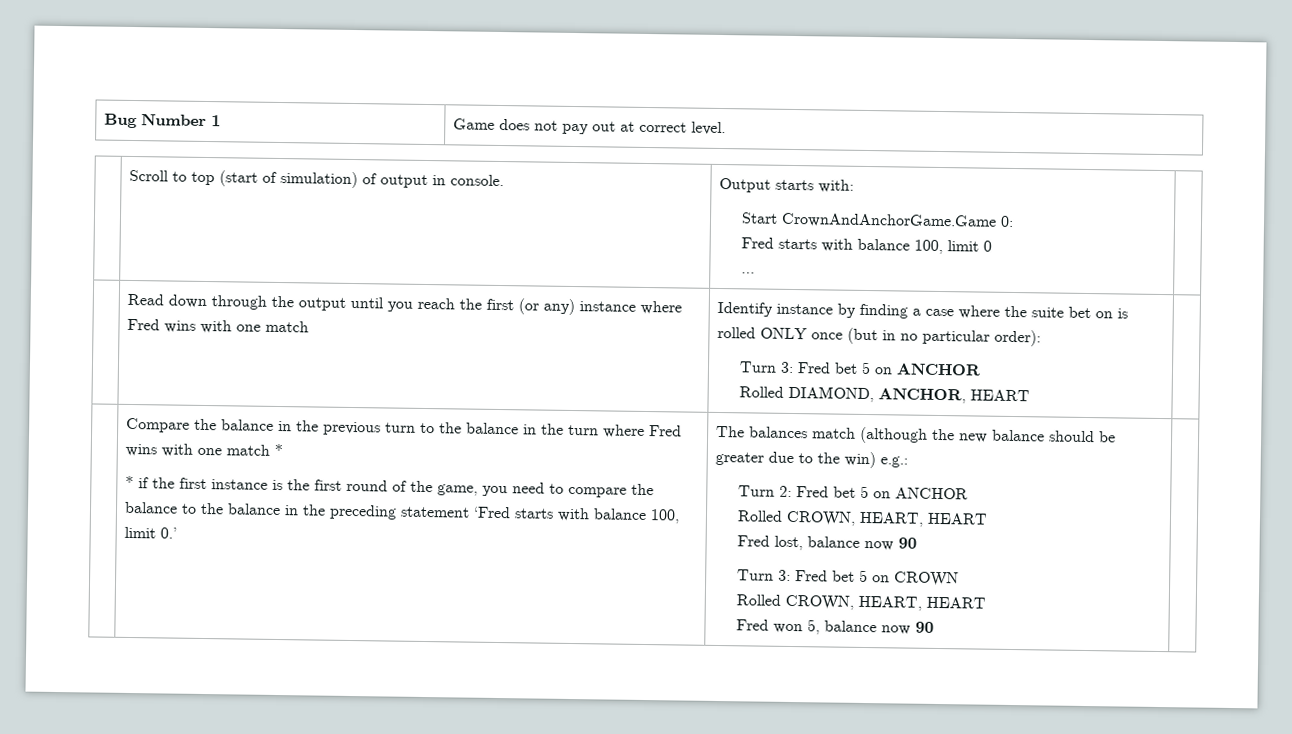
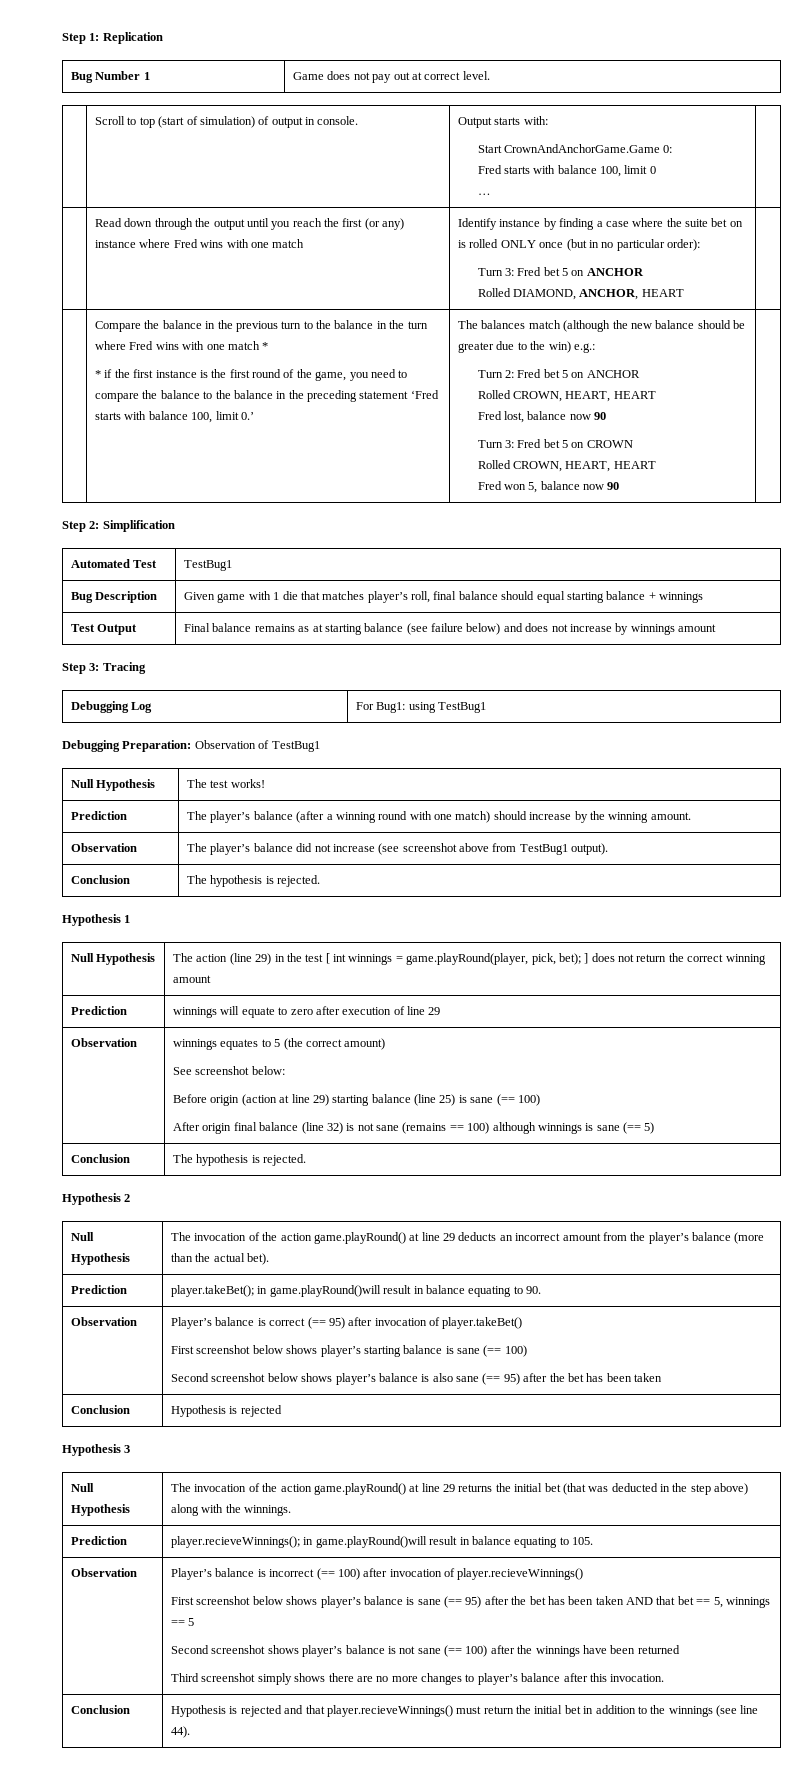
+ Step 1: Replication
+ Step 2: Simplification
+ Automated Test | TestBug1
+ Bug Description | Given game with 1 die that matches player’s roll, final balance should equal starting balance + winnings
+ Test Output | Final balance remains as at starting balance (see failure below) and does not increase by winnings amount
+ Step 3: Tracing
+ Debugging Log | For Bug1: using TestBug1
+ Debugging Preparation: Observation of TestBug1
+ Null Hypothesis | The test works!
+ Prediction | The player’s balance (after a winning round with one match) should increase by the winning amount.
+ Observation | The player’s balance did not increase (see screenshot above from TestBug1 output).
+ Conclusion | The hypothesis is rejected.
+ Hypothesis 1
+ Null Hypothesis | The action (line 29) in the test [ int winnings = game.playRound(player, pick, bet); ] does not return the correct winning amount
+ Prediction | winnings will equate to zero after execution of line 29
+ Observation | winnings equates to 5 (the correct amount)
+ See screenshot below:
+ Before origin (action at line 29) starting balance (line 25) is sane (== 100)
+ After origin final balance (line 32) is not sane (remains == 100) although winnings is sane (== 5)
+ Conclusion | The hypothesis is rejected.
+ Hypothesis 2
+ Null Hypothesis | The invocation of the action game.playRound() at line 29 deducts an incorrect amount from the player’s balance (more than the actual bet).
+ Prediction | player.takeBet(); in game.playRound()will result in balance equating to 90.
+ Observation | Player’s balance is correct (== 95) after invocation of player.takeBet()
+ First screenshot below shows player’s starting balance is sane (== 100)
+ Second screenshot below shows player’s balance is also sane (== 95) after the bet has been taken
+ Conclusion | Hypothesis is rejected
+ Hypothesis 3
+ Null Hypothesis | The invocation of the action game.playRound() at line 29 returns the initial bet (that was deducted in the step above) along with the winnings.
+ Prediction | player.recieveWinnings(); in game.playRound()will result in balance equating to 105.
+ Observation | Player’s balance is incorrect (== 100) after invocation of player.recieveWinnings()
+ First screenshot below shows player’s balance is sane (== 95) after the bet has been taken AND that bet == 5, winnings == 5
+ Second screenshot shows player’s balance is not sane (== 100) after the winnings have been returned
+ Third screenshot simply shows there are no more changes to player’s balance after this invocation.
+ Conclusion | Hypothesis is rejected and that player.recieveWinnings() must return the initial bet in addition to the winnings (see line 44).

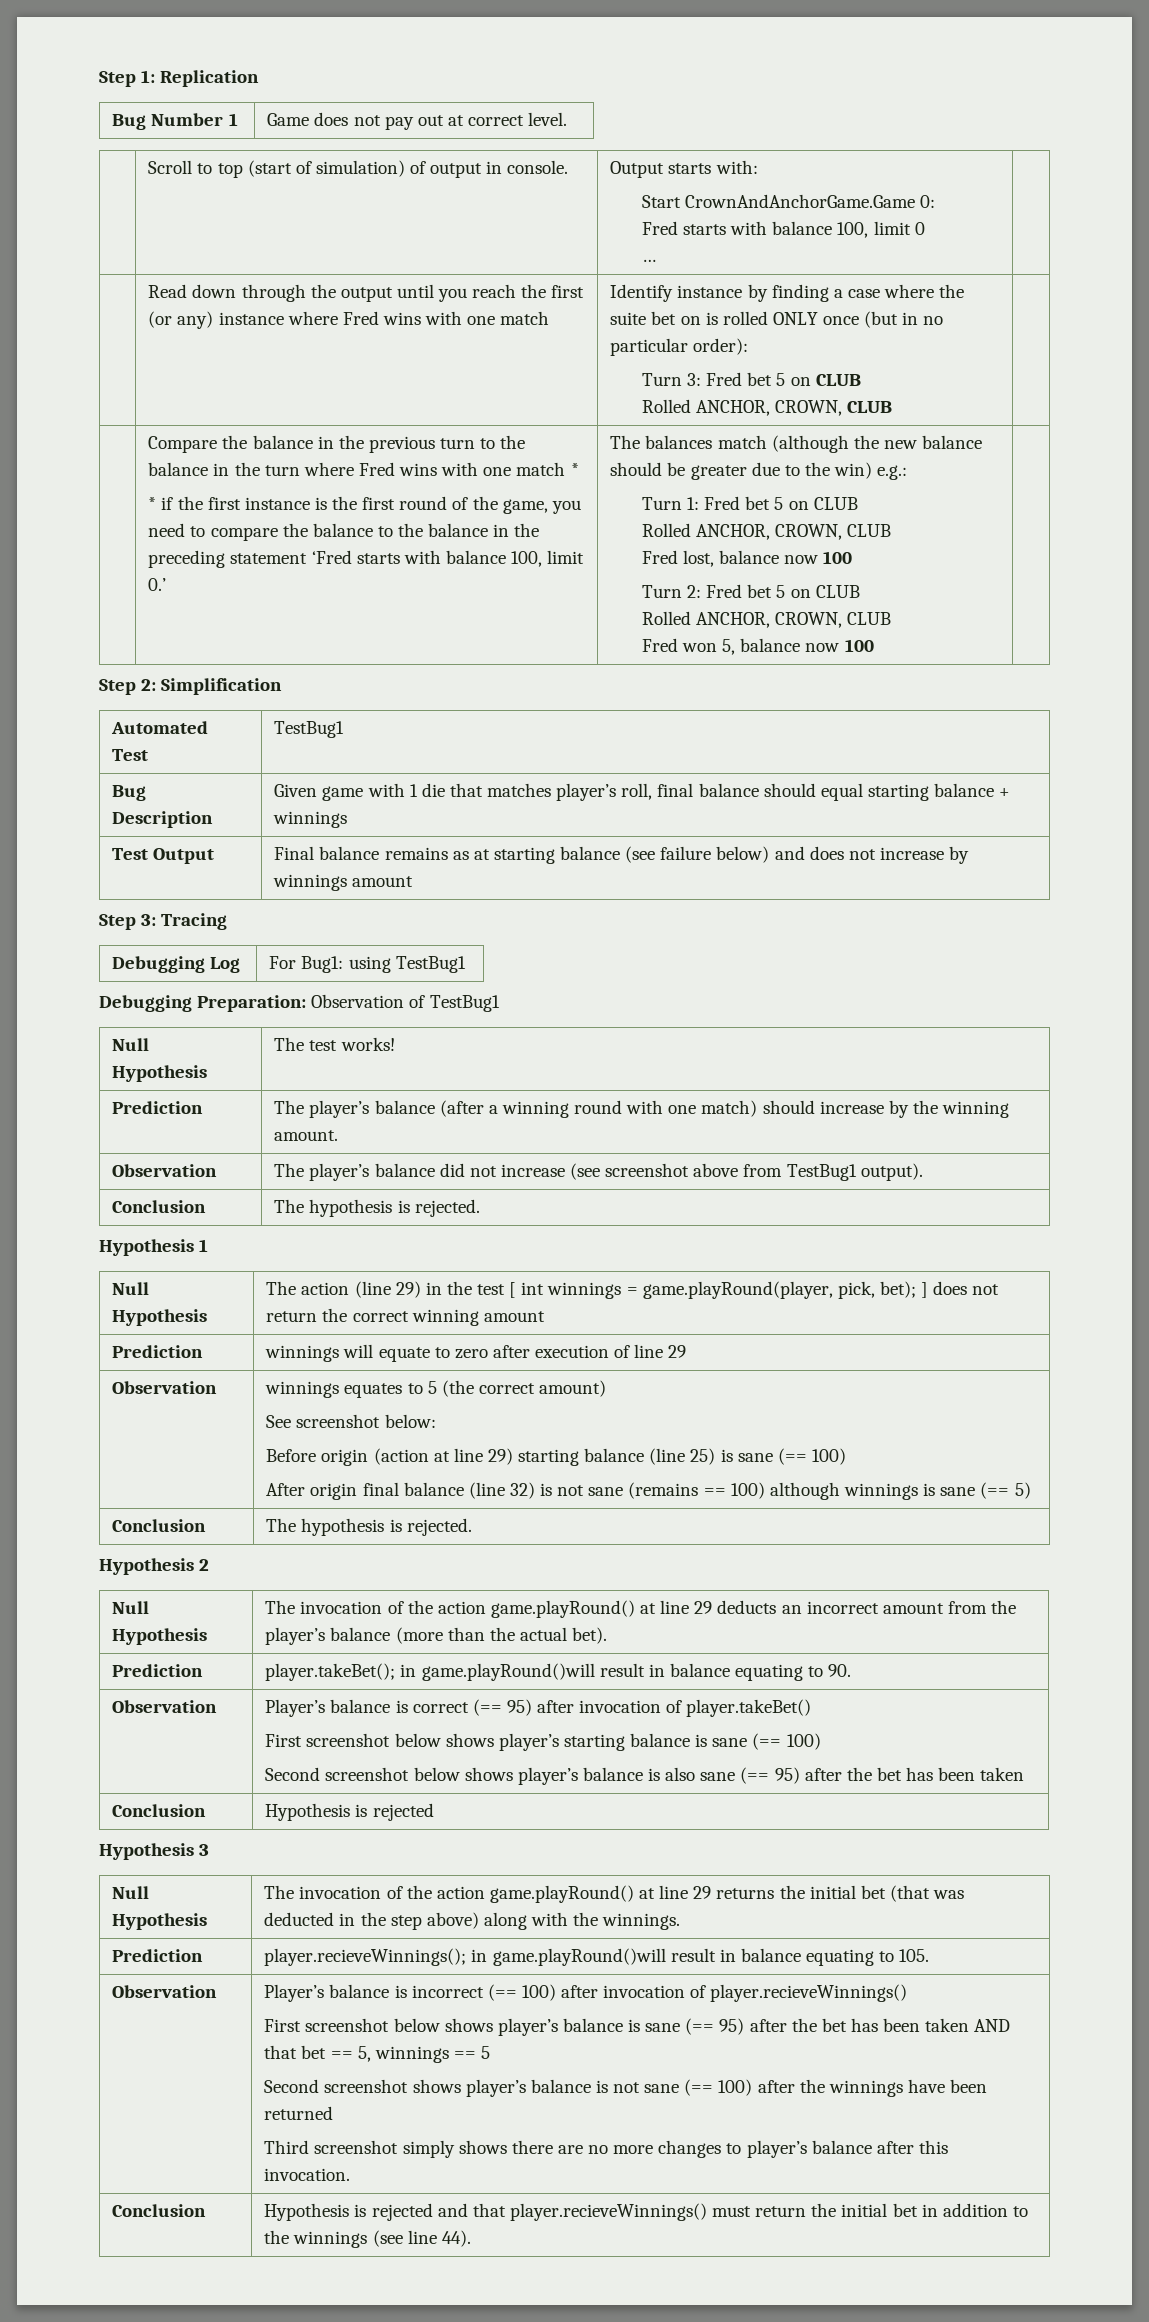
- Turn 3: Fred bet 5 on ANCHOR
- Rolled DIAMOND, ANCHOR, HEART
+ Turn 3: Fred bet 5 on CLUB
+ Rolled ANCHOR, CROWN, CLUB
+ Turn 1: Fred bet 5 on CLUB
+ Rolled ANCHOR, CROWN, CLUB
+ Fred lost, balance now 100
- Turn 2: Fred bet 5 on ANCHOR
- Rolled CROWN, HEART, HEART
- Fred lost, balance now 90
- Turn 3: Fred bet 5 on CROWN
- Rolled CROWN, HEART, HEART
+ Turn 2: Fred bet 5 on CLUB
+ Rolled ANCHOR, CROWN, CLUB
- Fred won 5, balance now 90
+ Fred won 5, balance now 100

